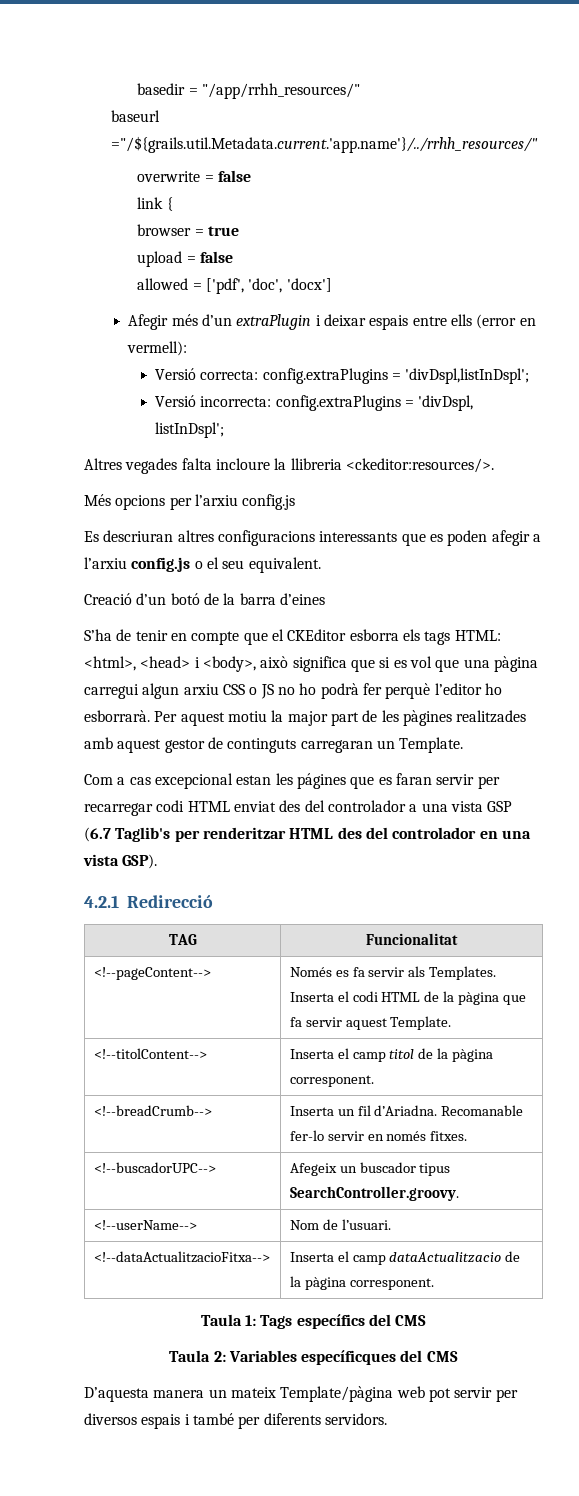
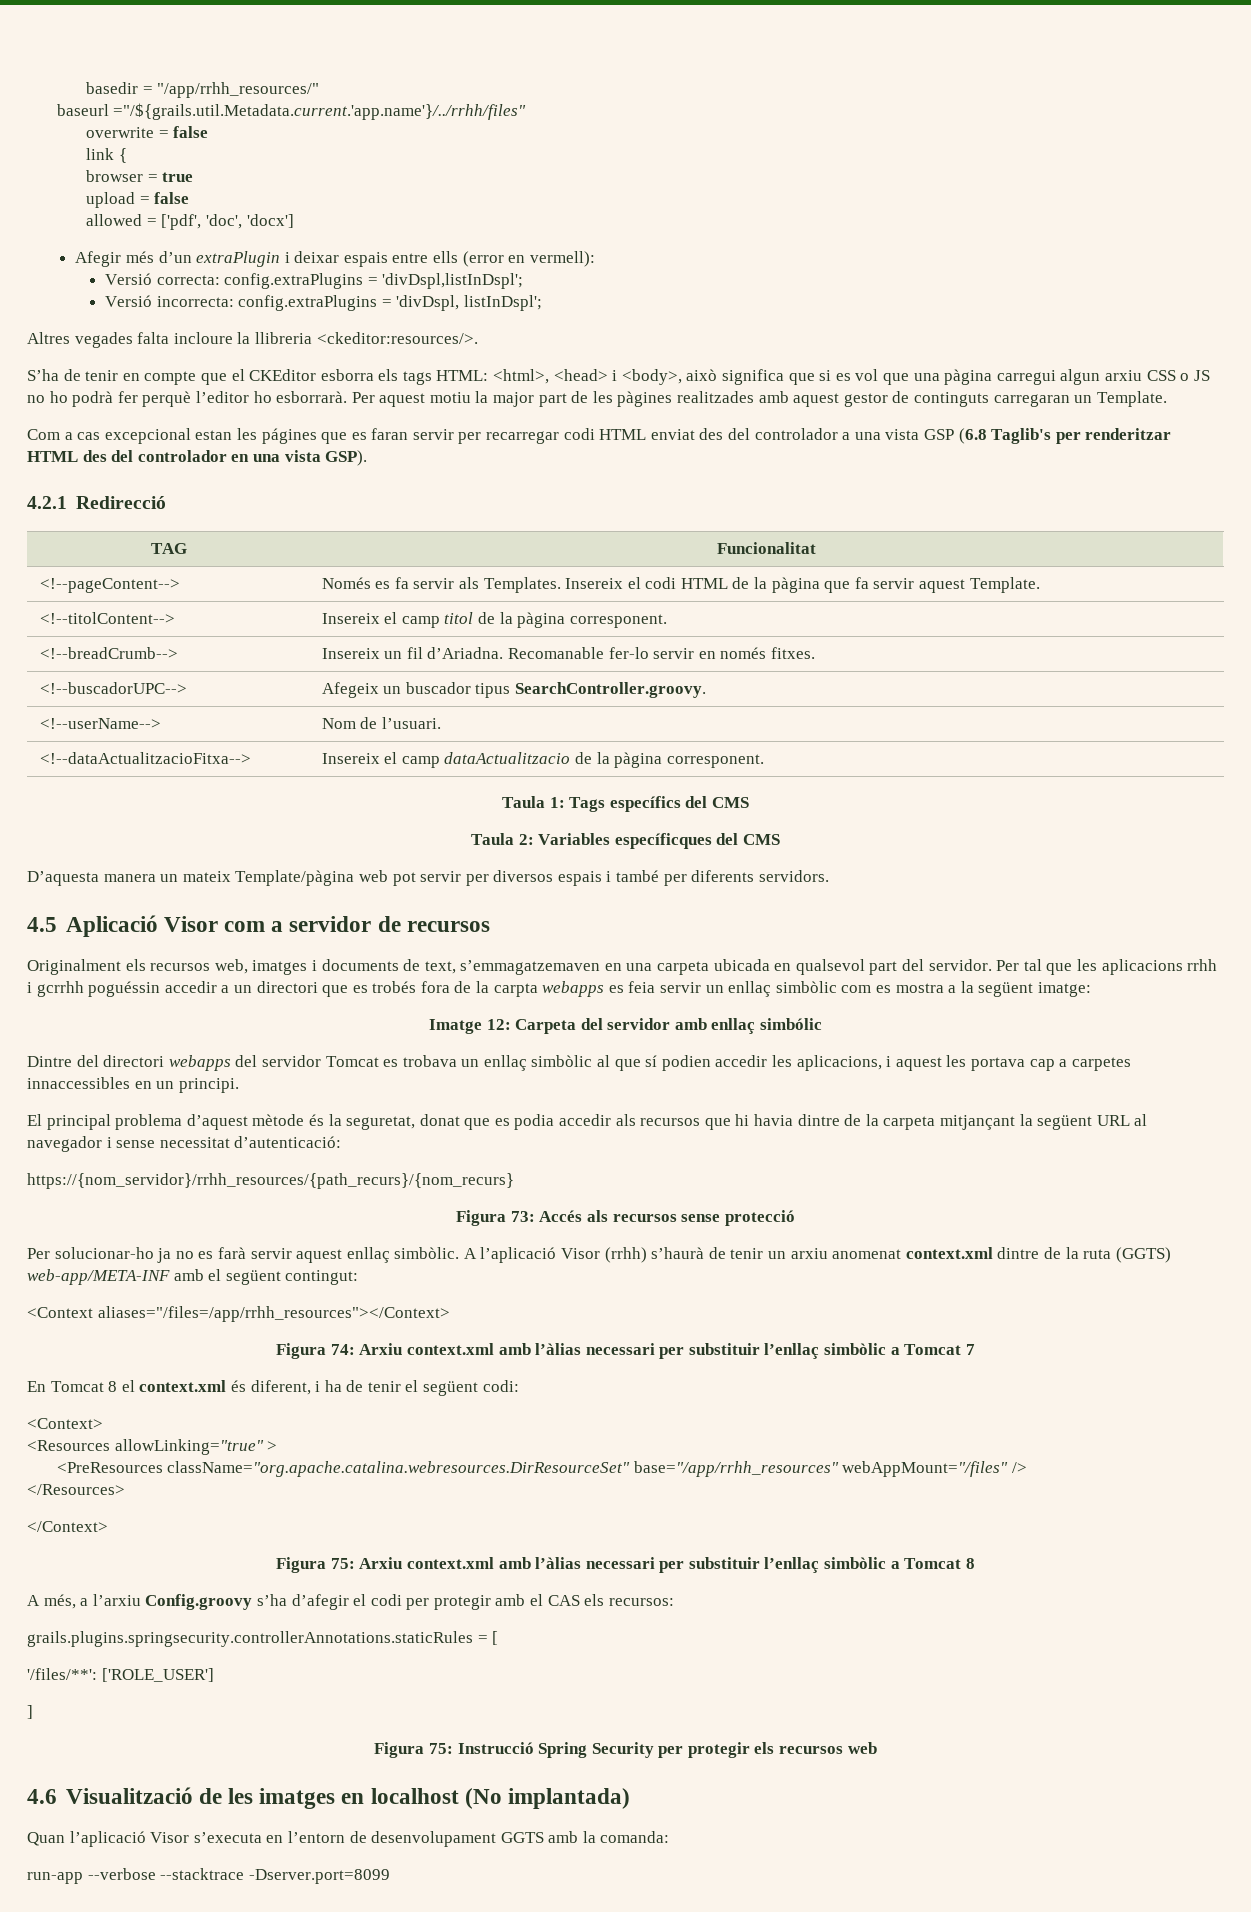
- baseurl ="/${grails.util.Metadata.current.'app.name'}/../rrhh_resources/"
+ baseurl ="/${grails.util.Metadata.current.'app.name'}/../rrhh/files"
- Més opcions per l’arxiu config.js
- Es descriuran altres configuracions interessants que es poden afegir a l’arxiu config.js o el seu equivalent.
- Creació d’un botó de la barra d’eines
- Com a cas excepcional estan les págines que es faran servir per recarregar codi HTML enviat des del controlador a una vista GSP (6.7 Taglib's per renderitzar HTML des del controlador en una vista GSP).
+ Com a cas excepcional estan les págines que es faran servir per recarregar codi HTML enviat des del controlador a una vista GSP (6.8 Taglib's per renderitzar HTML des del controlador en una vista GSP).
- <!--pageContent--> | Només es fa servir als Templates. Inserta el codi HTML de la pàgina que fa servir aquest Template.
+ <!--pageContent--> | Només es fa servir als Templates. Insereix el codi HTML de la pàgina que fa servir aquest Template.
- <!--titolContent--> | Inserta el camp titol de la pàgina corresponent.
+ <!--titolContent--> | Insereix el camp titol de la pàgina corresponent.
- <!--breadCrumb--> | Inserta un fil d’Ariadna. Recomanable fer-lo servir en només fitxes.
+ <!--breadCrumb--> | Insereix un fil d’Ariadna. Recomanable fer-lo servir en només fitxes.
- <!--dataActualitzacioFitxa--> | Inserta el camp dataActualitzacio de la pàgina corresponent.
+ <!--dataActualitzacioFitxa--> | Insereix el camp dataActualitzacio de la pàgina corresponent.
+ 4.5 Aplicació Visor com a servidor de recursos
+ Originalment els recursos web, imatges i documents de text, s’emmagatzemaven en una carpeta ubicada en qualsevol part del servidor. Per tal que les aplicacions rrhh i gcrrhh poguéssin accedir a un directori que es trobés fora de la carpta webapps es feia servir un enllaç simbòlic com es mostra a la següent imatge:
+ Imatge 12: Carpeta del servidor amb enllaç simbólic
+ Dintre del directori webapps del servidor Tomcat es trobava un enllaç simbòlic al que sí podien accedir les aplicacions, i aquest les portava cap a carpetes innaccessibles en un principi.
+ El principal problema d’aquest mètode és la seguretat, donat que es podia accedir als recursos que hi havia dintre de la carpeta mitjançant la següent URL al navegador i sense necessitat d’autenticació:
+ https://{nom_servidor}/rrhh_resources/{path_recurs}/{nom_recurs}
+ Figura 73: Accés als recursos sense protecció
+ Per solucionar-ho ja no es farà servir aquest enllaç simbòlic. A l’aplicació Visor (rrhh) s’haurà de tenir un arxiu anomenat context.xml dintre de la ruta (GGTS) web-app/META-INF amb el següent contingut:
+ <Context aliases="/files=/app/rrhh_resources"></Context>
+ Figura 74: Arxiu context.xml amb l’àlias necessari per substituir l’enllaç simbòlic a Tomcat 7
+ En Tomcat 8 el context.xml és diferent, i ha de tenir el següent codi:
+ <Context>
+ <Resources allowLinking="true" >
+ <PreResources className="org.apache.catalina.webresources.DirResourceSet" base="/app/rrhh_resources" webAppMount="/files" />
+ </Resources>
+ </Context>
+ Figura 75: Arxiu context.xml amb l’àlias necessari per substituir l’enllaç simbòlic a Tomcat 8
+ A més, a l’arxiu Config.groovy s’ha d’afegir el codi per protegir amb el CAS els recursos:
+ grails.plugins.springsecurity.controllerAnnotations.staticRules = [
+ '/files/**': ['ROLE_USER']
+ ]
+ Figura 75: Instrucció Spring Security per protegir els recursos web
+ 4.6 Visualització de les imatges en localhost (No implantada)
+ Quan l’aplicació Visor s’executa en l’entorn de desenvolupament GGTS amb la comanda:
+ run-app --verbose --stacktrace -Dserver.port=8099

